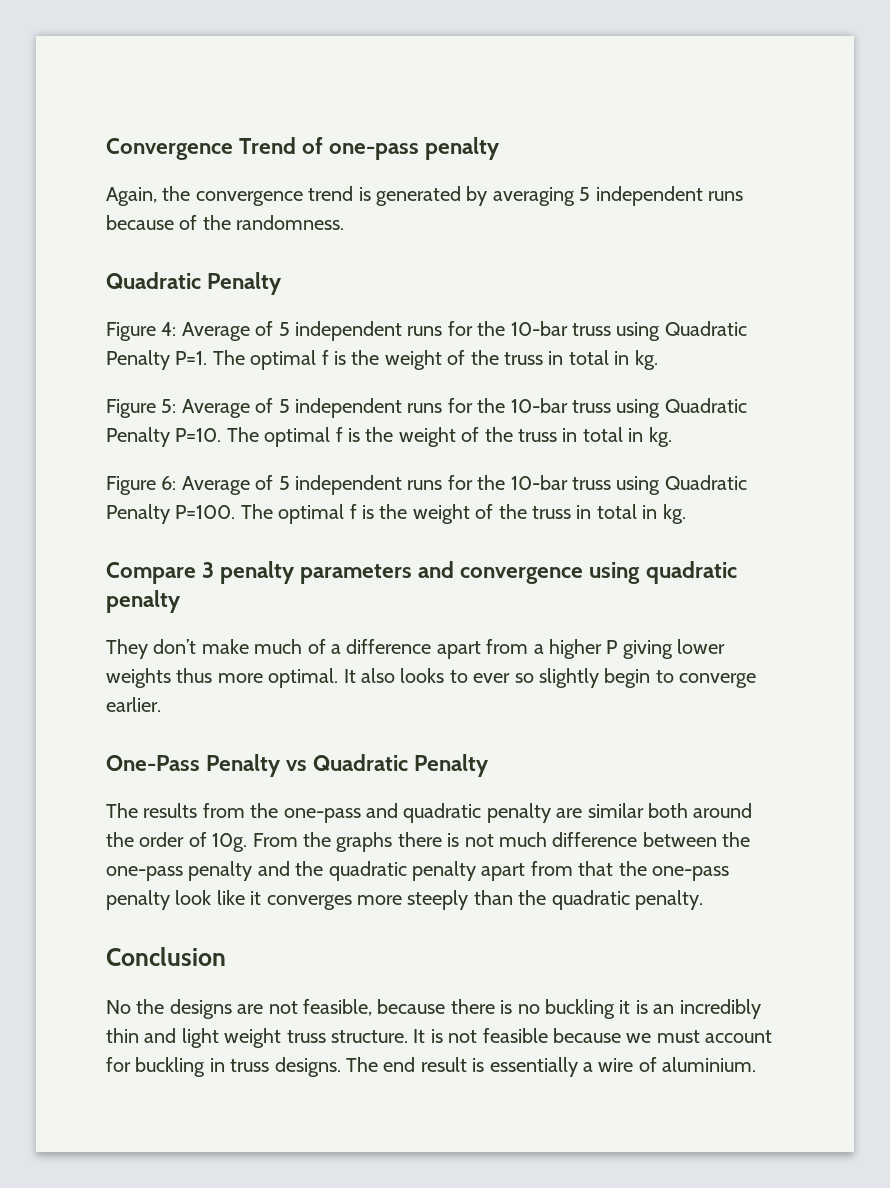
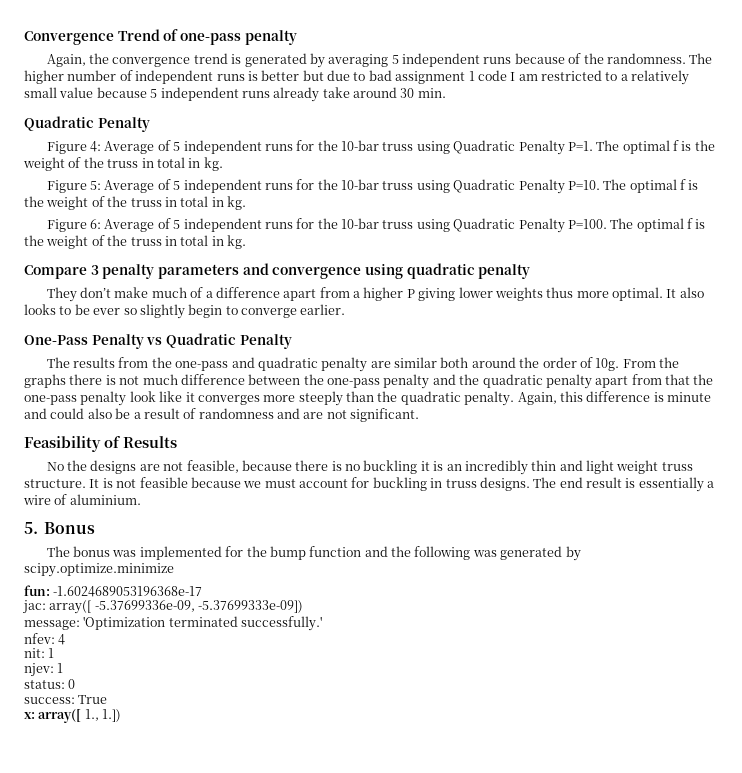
+ The higher number of independent runs is better but due to bad assignment 1 code I am restricted to a relatively small value because 5 independent runs already take around 30 min.
- It also looks to ever so slightly begin to converge earlier.
+ It also looks to be ever so slightly begin to converge earlier.
- From the graphs there is not much difference between the one-pass penalty and the quadratic penalty apart from that the one-pass penalty look like it converges more steeply than the quadratic penalty.
- Conclusion
+ From the graphs there is not much difference between the one-pass penalty and the quadratic penalty apart from that the one-pass penalty look like it converges more steeply than the quadratic penalty. Again, this difference is minute and could also be a result of randomness and are not significant.
+ Feasibility of Results
+ 5. Bonus
+ The bonus was implemented for the bump function and the following was generated by scipy.optimize.minimize
+ fun: -1.6024689053196368e-17
+ jac: array([ -5.37699336e-09, -5.37699333e-09])
+ message: 'Optimization terminated successfully.'
+ nfev: 4
+ nit: 1
+ njev: 1
+ status: 0
+ success: True
+ x: array([ 1., 1.])

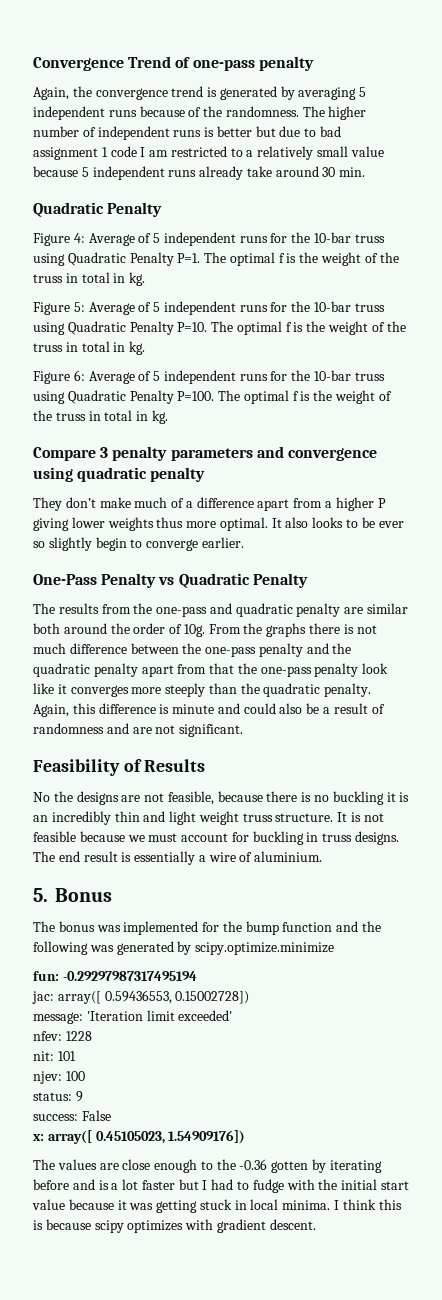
- fun: -1.6024689053196368e-17
+ fun: -0.29297987317495194
- jac: array([ -5.37699336e-09, -5.37699333e-09])
+ jac: array([ 0.59436553, 0.15002728])
- message: 'Optimization terminated successfully.'
+ message: 'Iteration limit exceeded'
- nfev: 4
+ nfev: 1228
- nit: 1
+ nit: 101
- njev: 1
+ njev: 100
- status: 0
+ status: 9
- success: True
+ success: False
- x: array([ 1., 1.])
+ x: array([ 0.45105023, 1.54909176])
+ The values are close enough to the -0.36 gotten by iterating before and is a lot faster but I had to fudge with the initial start value because it was getting stuck in local minima. I think this is because scipy optimizes with gradient descent.

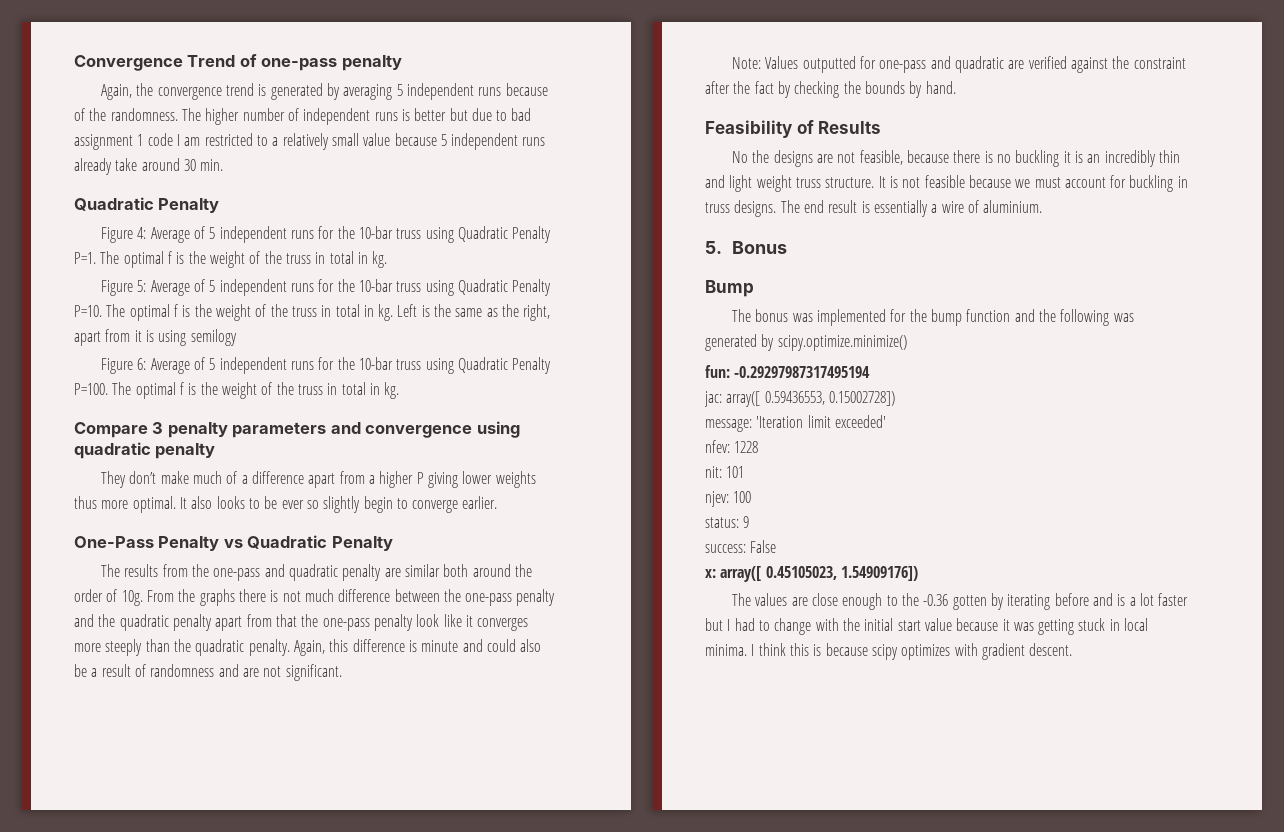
+ Left is the same as the right, apart from it is using semilogy
+ Note: Values outputted for one-pass and quadratic are verified against the constraint after the fact by checking the bounds by hand.
+ Bump
- The bonus was implemented for the bump function and the following was generated by scipy.optimize.minimize
+ The bonus was implemented for the bump function and the following was generated by scipy.optimize.minimize()
- The values are close enough to the -0.36 gotten by iterating before and is a lot faster but I had to fudge with the initial start value because it was getting stuck in local minima.
+ The values are close enough to the -0.36 gotten by iterating before and is a lot faster but I had to change with the initial start value because it was getting stuck in local minima.

